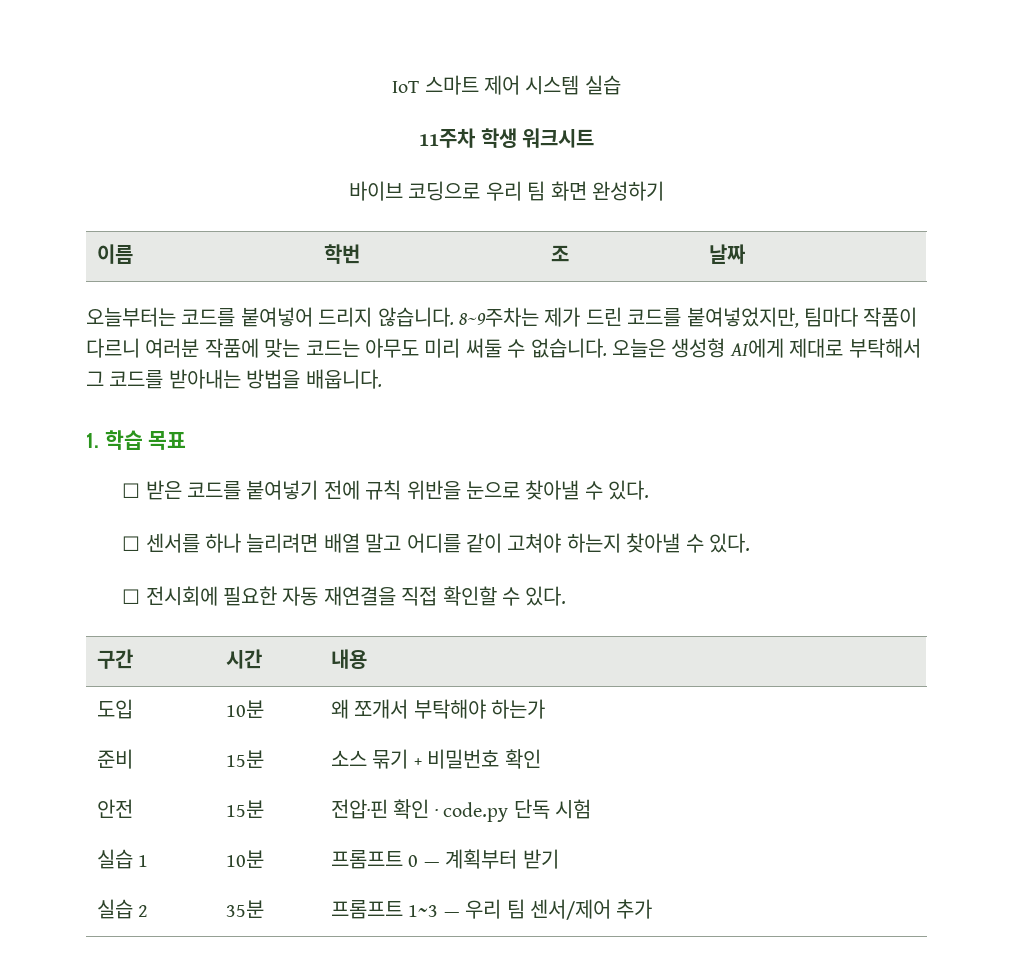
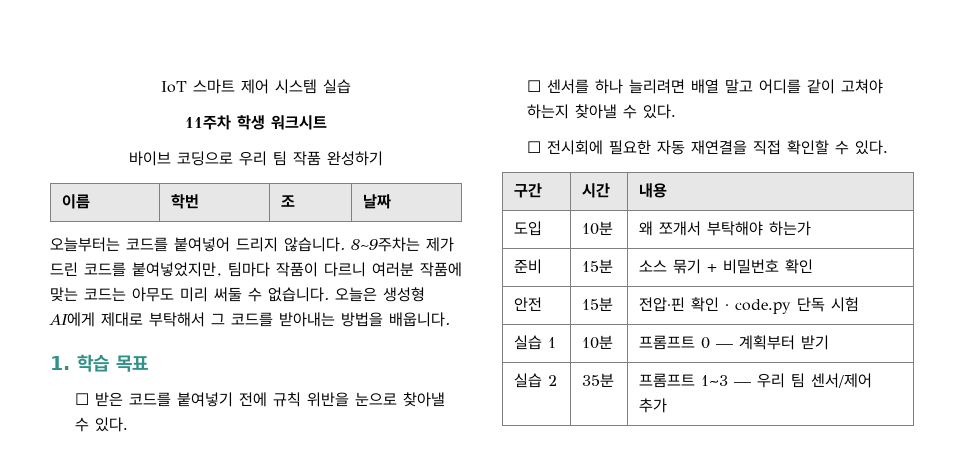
- 바이브 코딩으로 우리 팀 화면 완성하기
+ 바이브 코딩으로 우리 팀 작품 완성하기

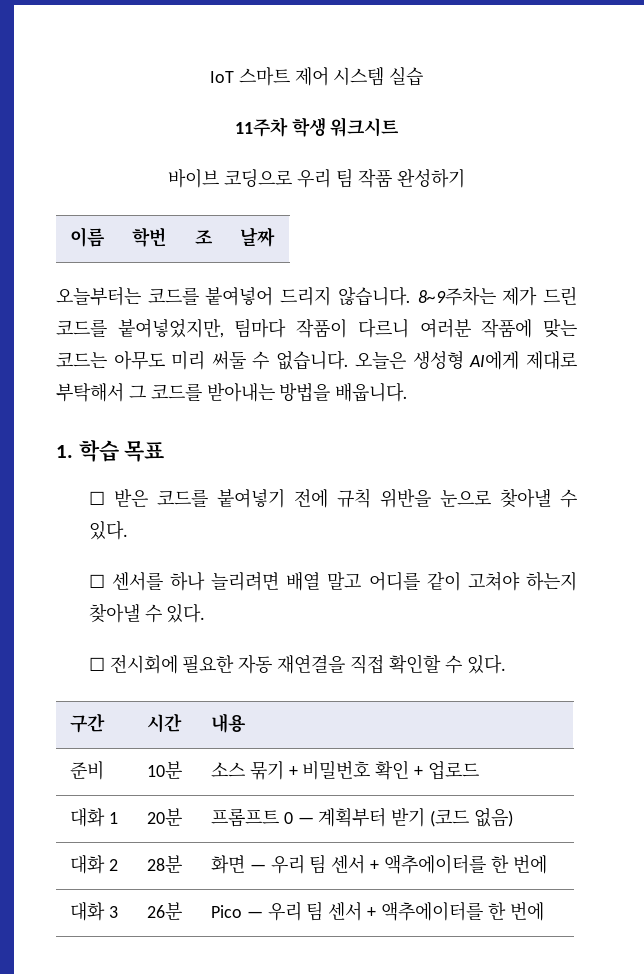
- 도입 | 10분 | 왜 쪼개서 부탁해야 하는가
- 준비 | 15분 | 소스 묶기 + 비밀번호 확인
- 안전 | 15분 | 전압·핀 확인 · code.py 단독 시험
- 실습 1 | 10분 | 프롬프트 0 — 계획부터 받기
- 실습 2 | 35분 | 프롬프트 1~3 — 우리 팀 센서/제어 추가
+ 준비 | 10분 | 소스 묶기 + 비밀번호 확인 + 업로드
+ 대화 1 | 20분 | 프롬프트 0 — 계획부터 받기 (코드 없음)
+ 대화 2 | 28분 | 화면 — 우리 팀 센서 + 액추에이터를 한 번에
+ 대화 3 | 26분 | Pico — 우리 팀 센서 + 액추에이터를 한 번에

